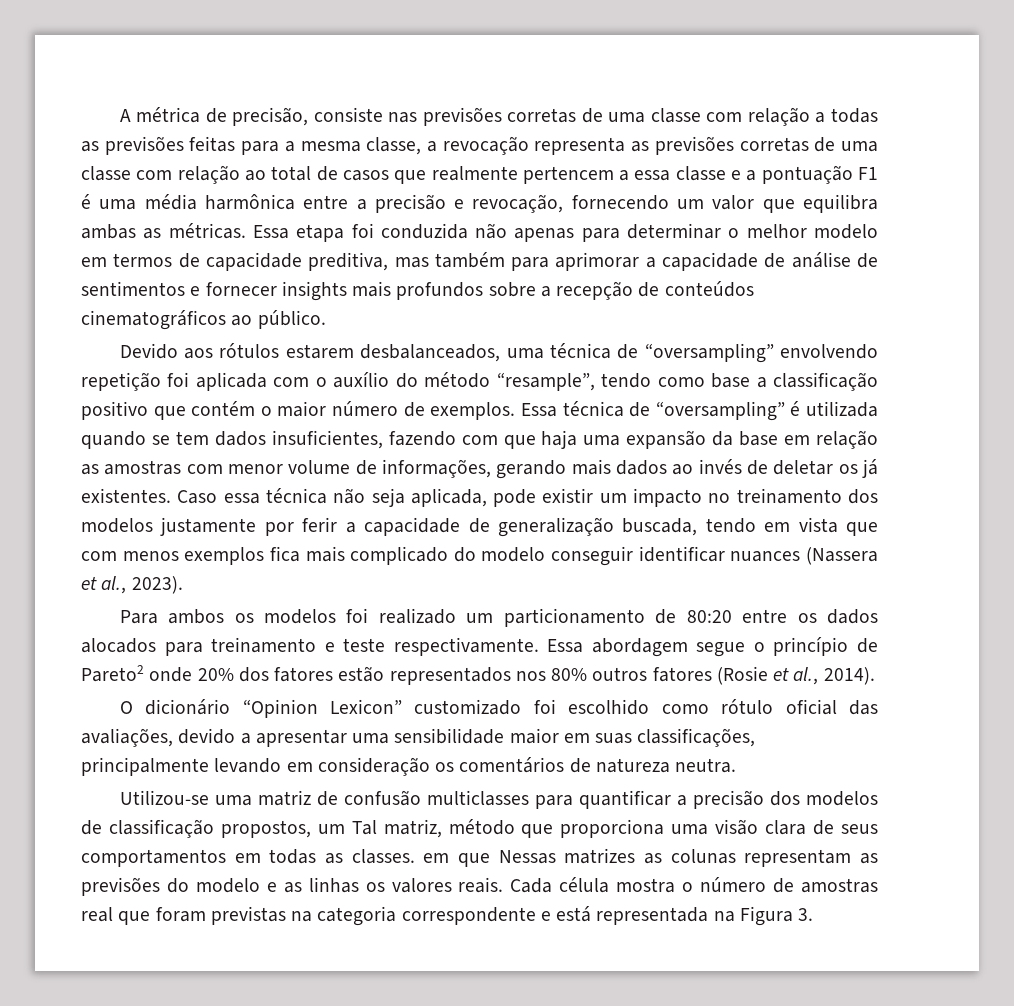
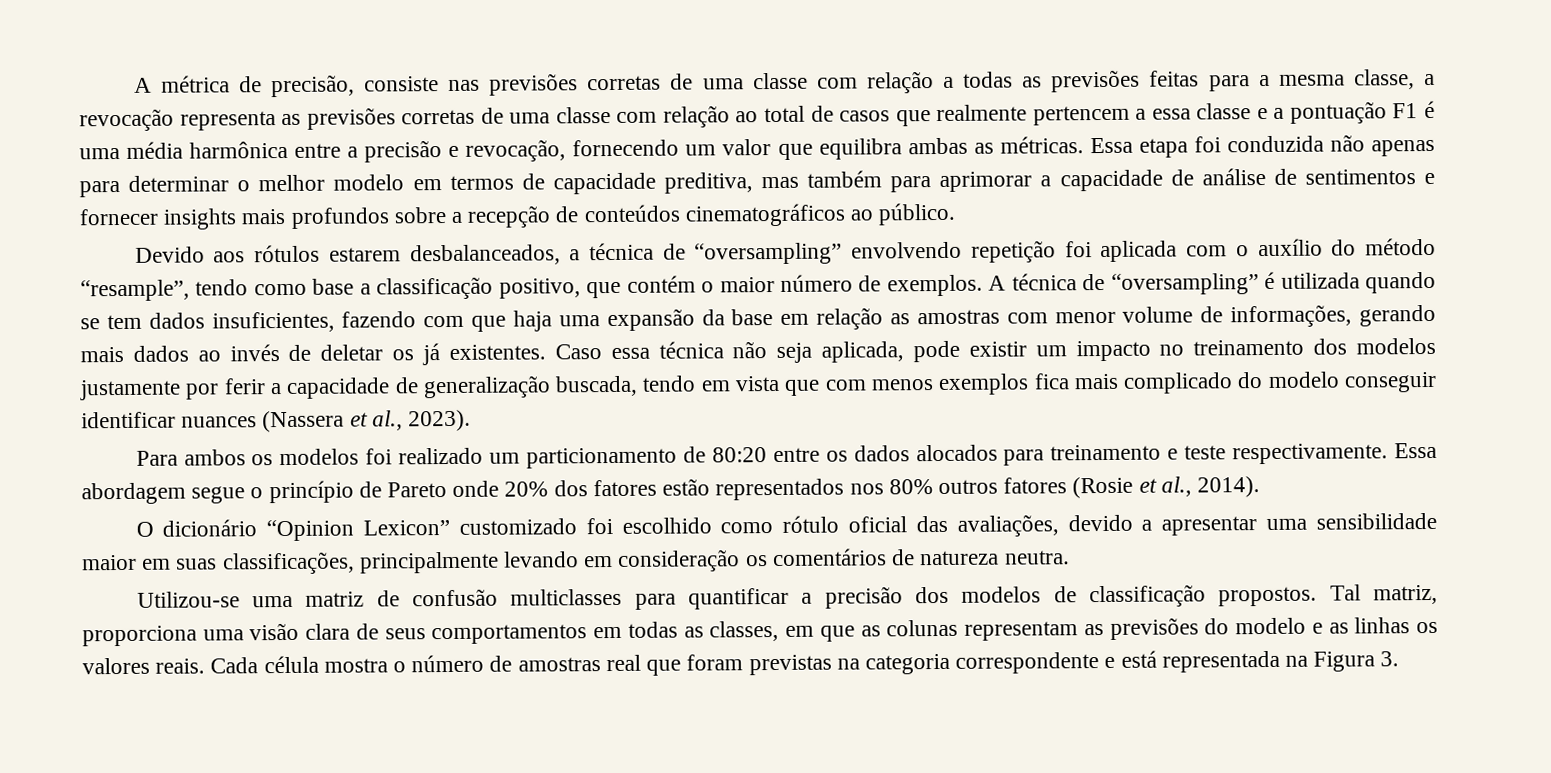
- Devido aos rótulos estarem desbalanceados, uma técnica de “oversampling” envolvendo repetição foi aplicada com o auxílio do método “resample”, tendo como base a classificação positivo que contém o maior número de exemplos.
+ Devido aos rótulos estarem desbalanceados, a técnica de “oversampling” envolvendo repetição foi aplicada com o auxílio do método “resample”, tendo como base a classificação positivo, que contém o maior número de exemplos.
- Essa técnica de “oversampling” é utilizada quando se tem dados insuficientes, fazendo com que haja uma expansão da base em relação as amostras com menor volume de informações, gerando mais dados ao invés de deletar os já existentes.
+ A técnica de “oversampling” é utilizada quando se tem dados insuficientes, fazendo com que haja uma expansão da base em relação as amostras com menor volume de informações, gerando mais dados ao invés de deletar os já existentes.
- Essa abordagem segue o princípio de Pareto2 onde 20% dos fatores estão representados nos 80% outros fatores (Rosie et al., 2014).
+ Essa abordagem segue o princípio de Pareto onde 20% dos fatores estão representados nos 80% outros fatores (Rosie et al., 2014).
- Utilizou-se uma matriz de confusão multiclasses para quantificar a precisão dos modelos de classificação propostos, um Tal matriz, método que proporciona uma visão clara de seus comportamentos em todas as classes. em que Nessas matrizes as colunas representam as previsões do modelo e as linhas os valores reais.
+ Utilizou-se uma matriz de confusão multiclasses para quantificar a precisão dos modelos de classificação propostos. Tal matriz, proporciona uma visão clara de seus comportamentos em todas as classes, em que as colunas representam as previsões do modelo e as linhas os valores reais.

